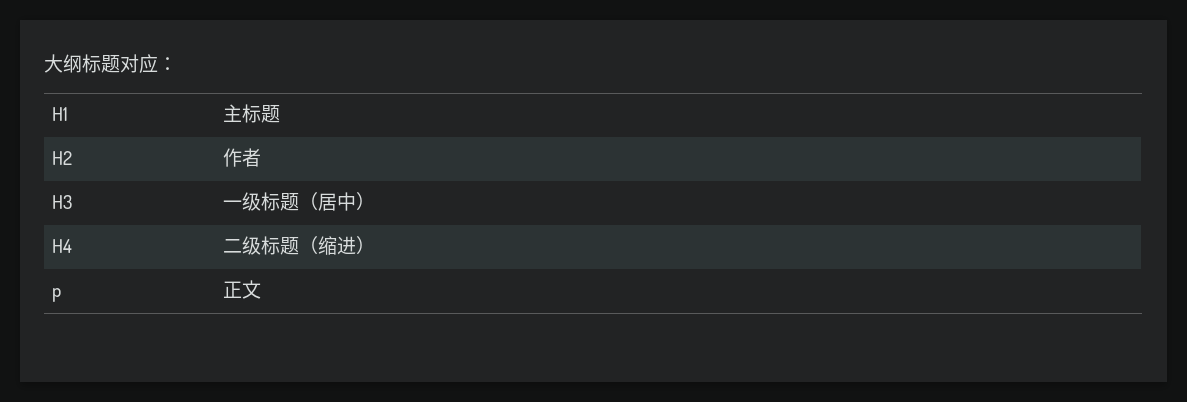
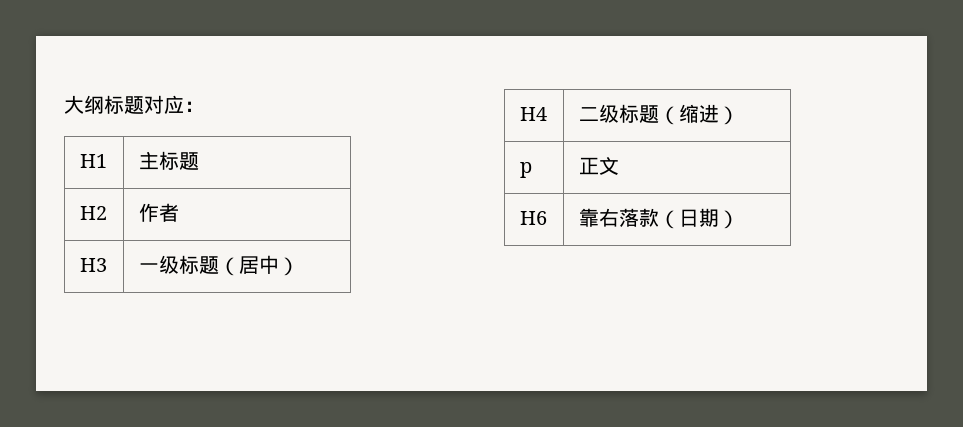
+ H6 | 靠右落款（日期）

